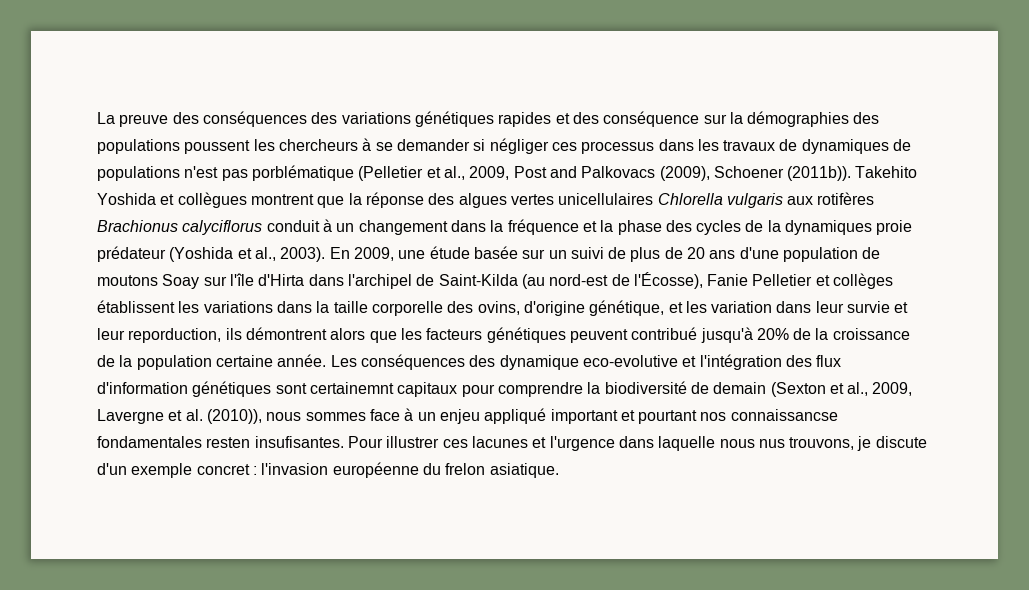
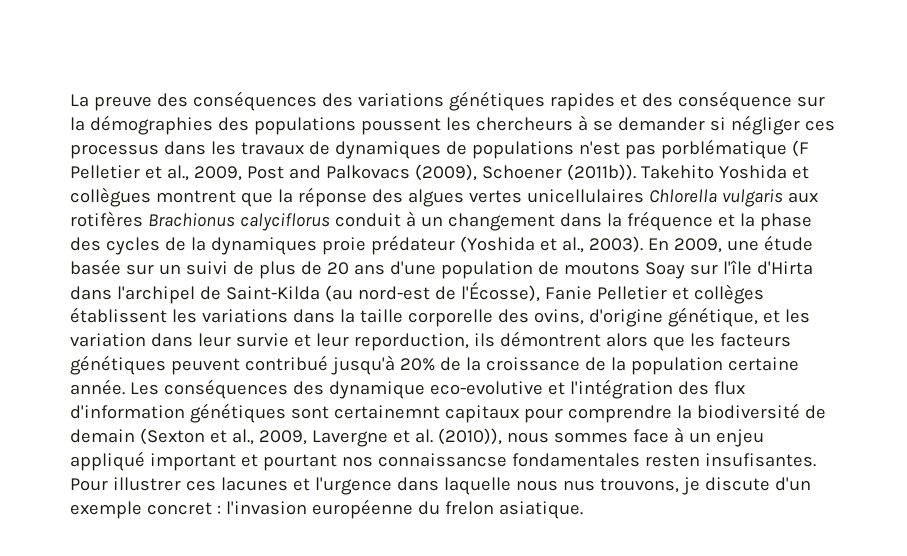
- La preuve des conséquences des variations génétiques rapides et des conséquence sur la démographies des populations poussent les chercheurs à se demander si négliger ces processus dans les travaux de dynamiques de populations n'est pas porblématique (Pelletier et al., 2009, Post and Palkovacs (2009), Schoener (2011b)).
+ La preuve des conséquences des variations génétiques rapides et des conséquence sur la démographies des populations poussent les chercheurs à se demander si négliger ces processus dans les travaux de dynamiques de populations n'est pas porblématique (F Pelletier et al., 2009, Post and Palkovacs (2009), Schoener (2011b)).

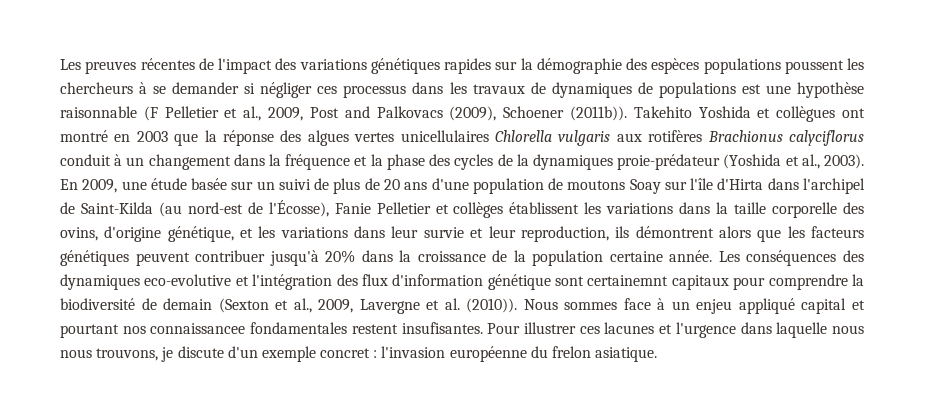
- La preuve des conséquences des variations génétiques rapides et des conséquence sur la démographies des populations poussent les chercheurs à se demander si négliger ces processus dans les travaux de dynamiques de populations n'est pas porblématique (F Pelletier et al., 2009, Post and Palkovacs (2009), Schoener (2011b)).
+ Les preuves récentes de l'impact des variations génétiques rapides sur la démographie des espèces populations poussent les chercheurs à se demander si négliger ces processus dans les travaux de dynamiques de populations est une hypothèse raisonnable (F Pelletier et al., 2009, Post and Palkovacs (2009), Schoener (2011b)).
- Takehito Yoshida et collègues montrent que la réponse des algues vertes unicellulaires Chlorella vulgaris aux rotifères Brachionus calyciflorus conduit à un changement dans la fréquence et la phase des cycles de la dynamiques proie prédateur (Yoshida et al., 2003).
+ Takehito Yoshida et collègues ont montré en 2003 que la réponse des algues vertes unicellulaires Chlorella vulgaris aux rotifères Brachionus calyciflorus conduit à un changement dans la fréquence et la phase des cycles de la dynamiques proie-prédateur (Yoshida et al., 2003).
- En 2009, une étude basée sur un suivi de plus de 20 ans d'une population de moutons Soay sur l'île d'Hirta dans l'archipel de Saint-Kilda (au nord-est de l'Écosse), Fanie Pelletier et collèges établissent les variations dans la taille corporelle des ovins, d'origine génétique, et les variation dans leur survie et leur reporduction, ils démontrent alors que les facteurs génétiques peuvent contribué jusqu'à 20% de la croissance de la population certaine année.
+ En 2009, une étude basée sur un suivi de plus de 20 ans d'une population de moutons Soay sur l'île d'Hirta dans l'archipel de Saint-Kilda (au nord-est de l'Écosse), Fanie Pelletier et collèges établissent les variations dans la taille corporelle des ovins, d'origine génétique, et les variations dans leur survie et leur reproduction, ils démontrent alors que les facteurs génétiques peuvent contribuer jusqu'à 20% dans la croissance de la population certaine année.
- Les conséquences des dynamique eco-evolutive et l'intégration des flux d'information génétiques sont certainemnt capitaux pour comprendre la biodiversité de demain (Sexton et al., 2009, Lavergne et al. (2010)), nous sommes face à un enjeu appliqué important et pourtant nos connaissancse fondamentales resten insufisantes.
+ Les conséquences des dynamiques eco-evolutive et l'intégration des flux d'information génétique sont certainemnt capitaux pour comprendre la biodiversité de demain (Sexton et al., 2009, Lavergne et al. (2010)). Nous sommes face à un enjeu appliqué capital et pourtant nos connaissancee fondamentales restent insufisantes.
- Pour illustrer ces lacunes et l'urgence dans laquelle nous nus trouvons, je discute d'un exemple concret : l'invasion européenne du frelon asiatique.
+ Pour illustrer ces lacunes et l'urgence dans laquelle nous nous trouvons, je discute d'un exemple concret : l'invasion européenne du frelon asiatique.

